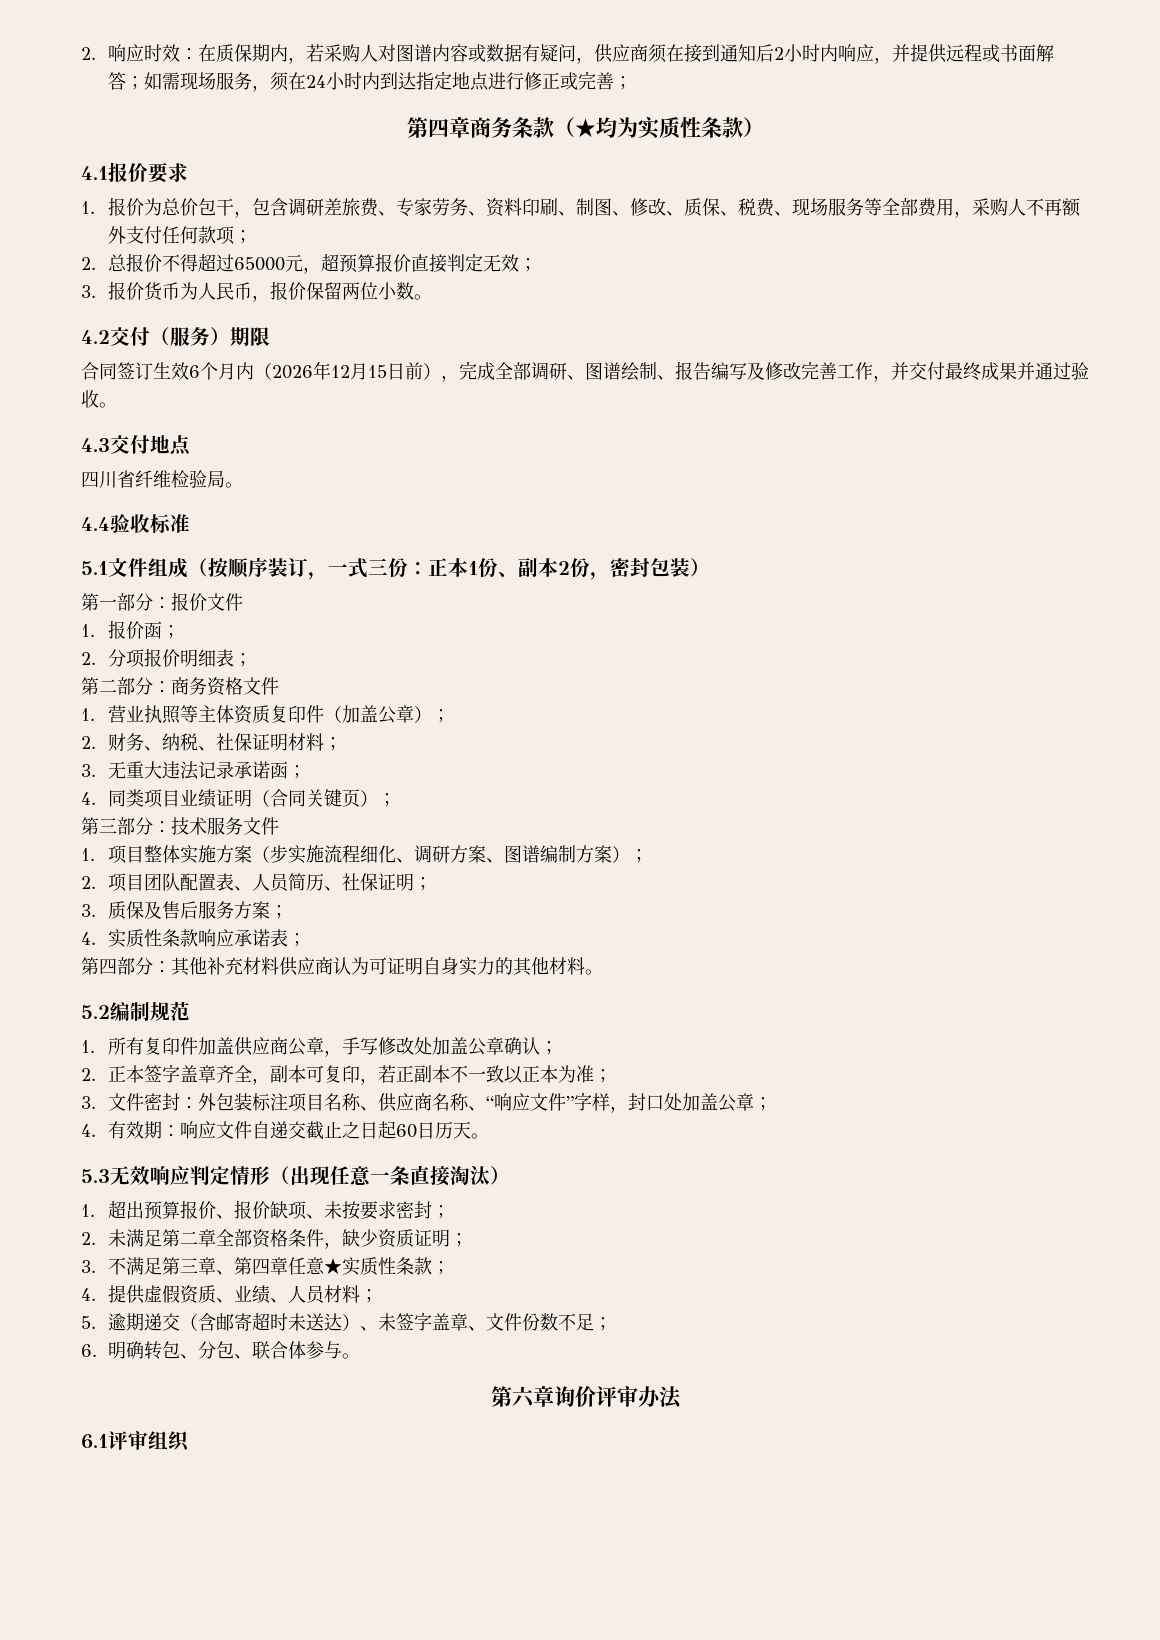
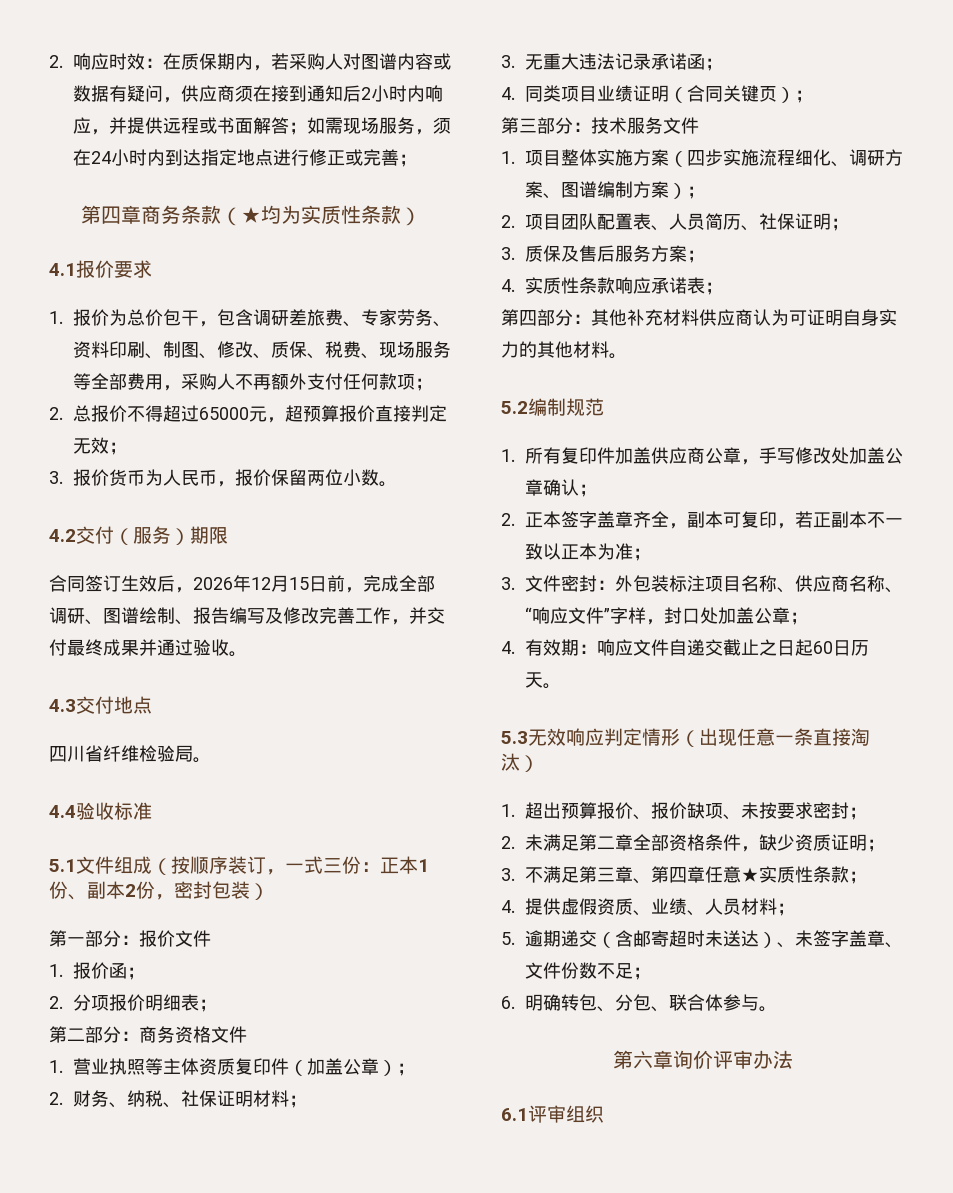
- 合同签订生效6个月内（2026年12月15日前），完成全部调研、图谱绘制、报告编写及修改完善工作，并交付最终成果并通过验收。
+ 合同签订生效后，2026年12月15日前，完成全部调研、图谱绘制、报告编写及修改完善工作，并交付最终成果并通过验收。
- 1.项目整体实施方案（步实施流程细化、调研方案、图谱编制方案）；
+ 1.项目整体实施方案（四步实施流程细化、调研方案、图谱编制方案）；

